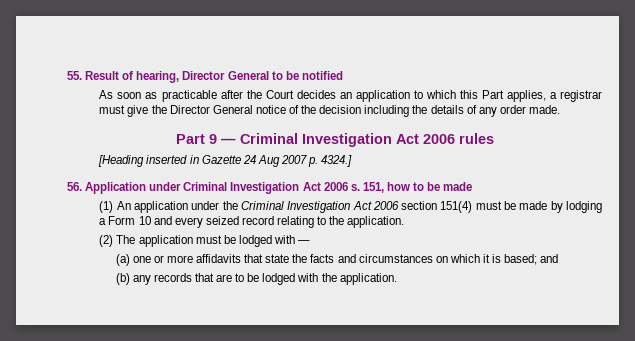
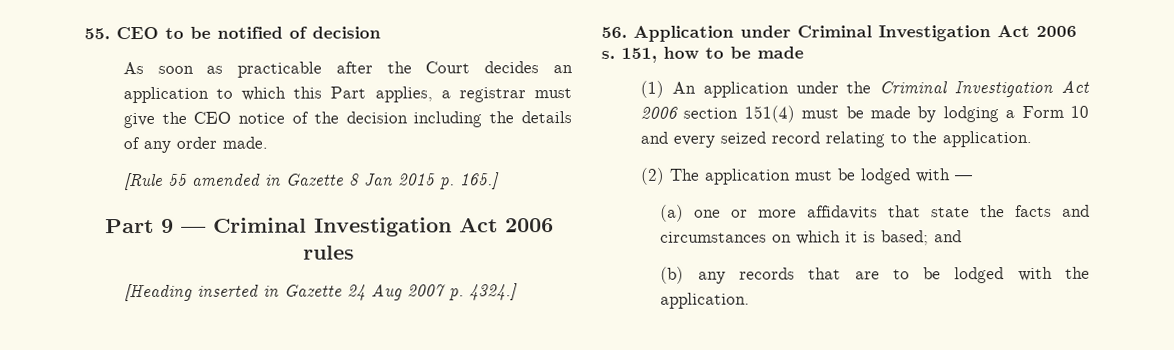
- 55. Result of hearing, Director General to be notified
+ 55. CEO to be notified of decision
- As soon as practicable after the Court decides an application to which this Part applies, a registrar must give the Director General notice of the decision including the details of any order made.
+ As soon as practicable after the Court decides an application to which this Part applies, a registrar must give the CEO notice of the decision including the details of any order made.
+ [Rule 55 amended in Gazette 8 Jan 2015 p. 165.]

